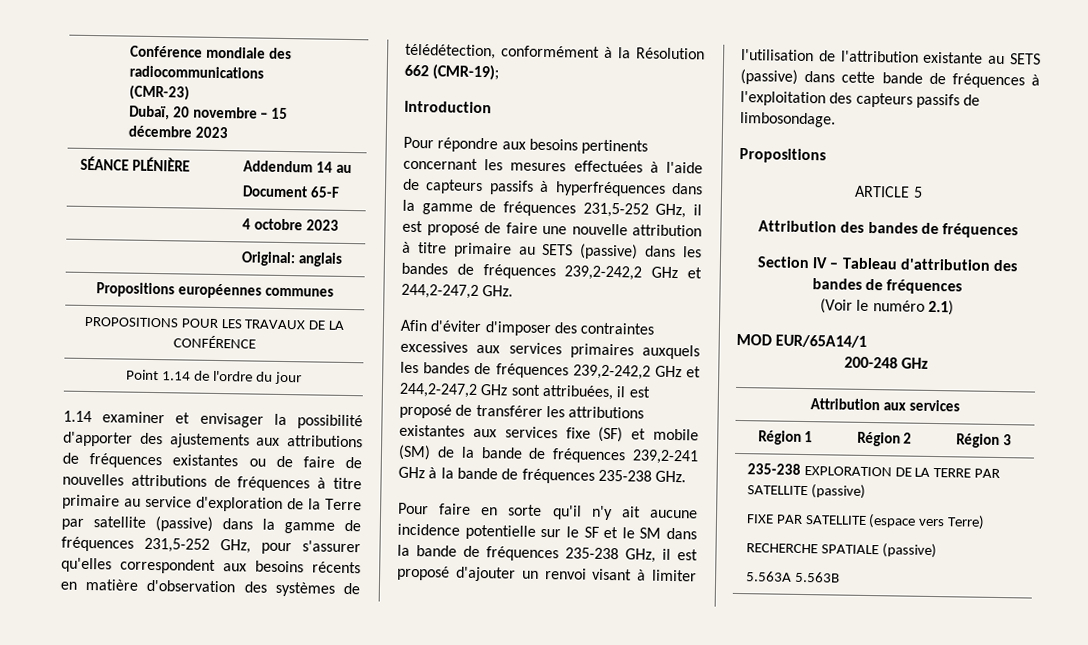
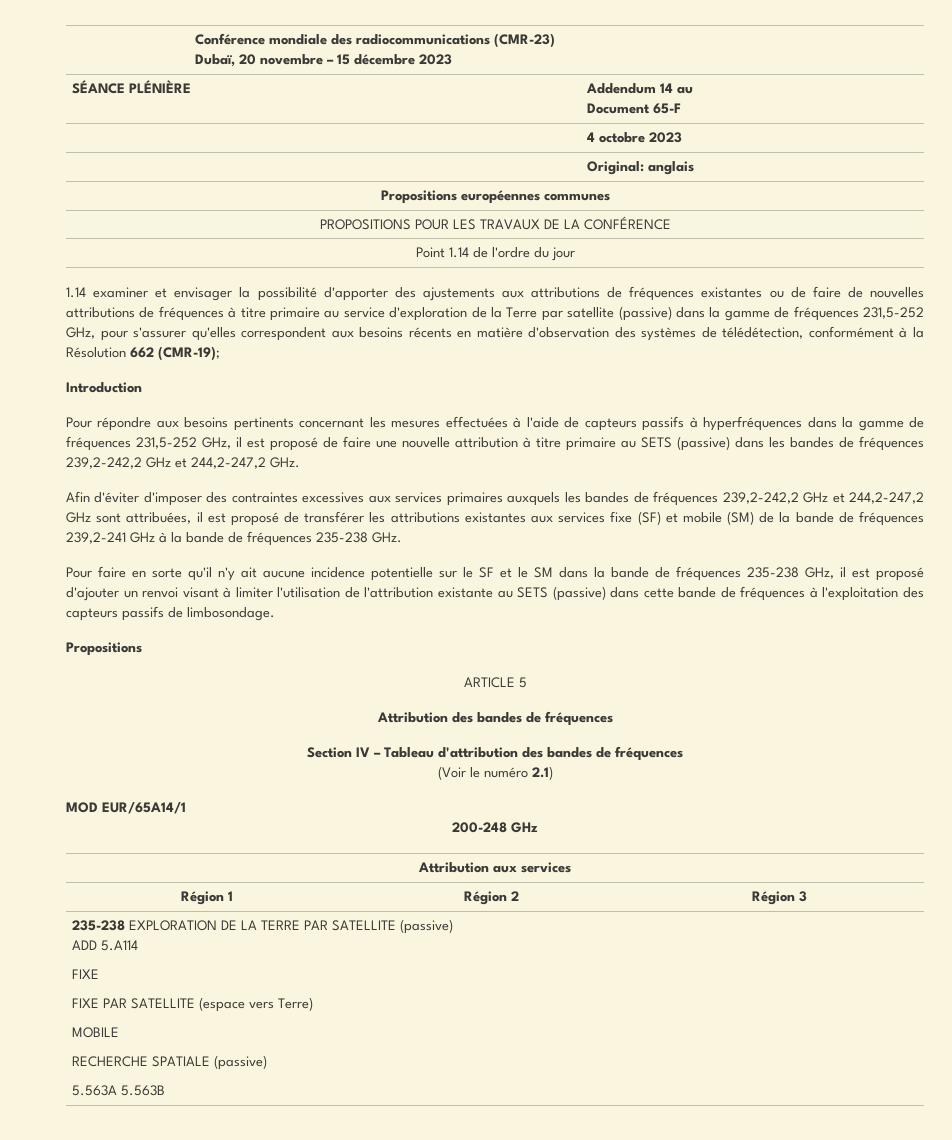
  235-238 EXPLORATION DE LA TERRE PAR SATELLITE (passive)
+ ADD 5.A114
+ FIXE
  FIXE PAR SATELLITE (espace vers Terre)
+ MOBILE

